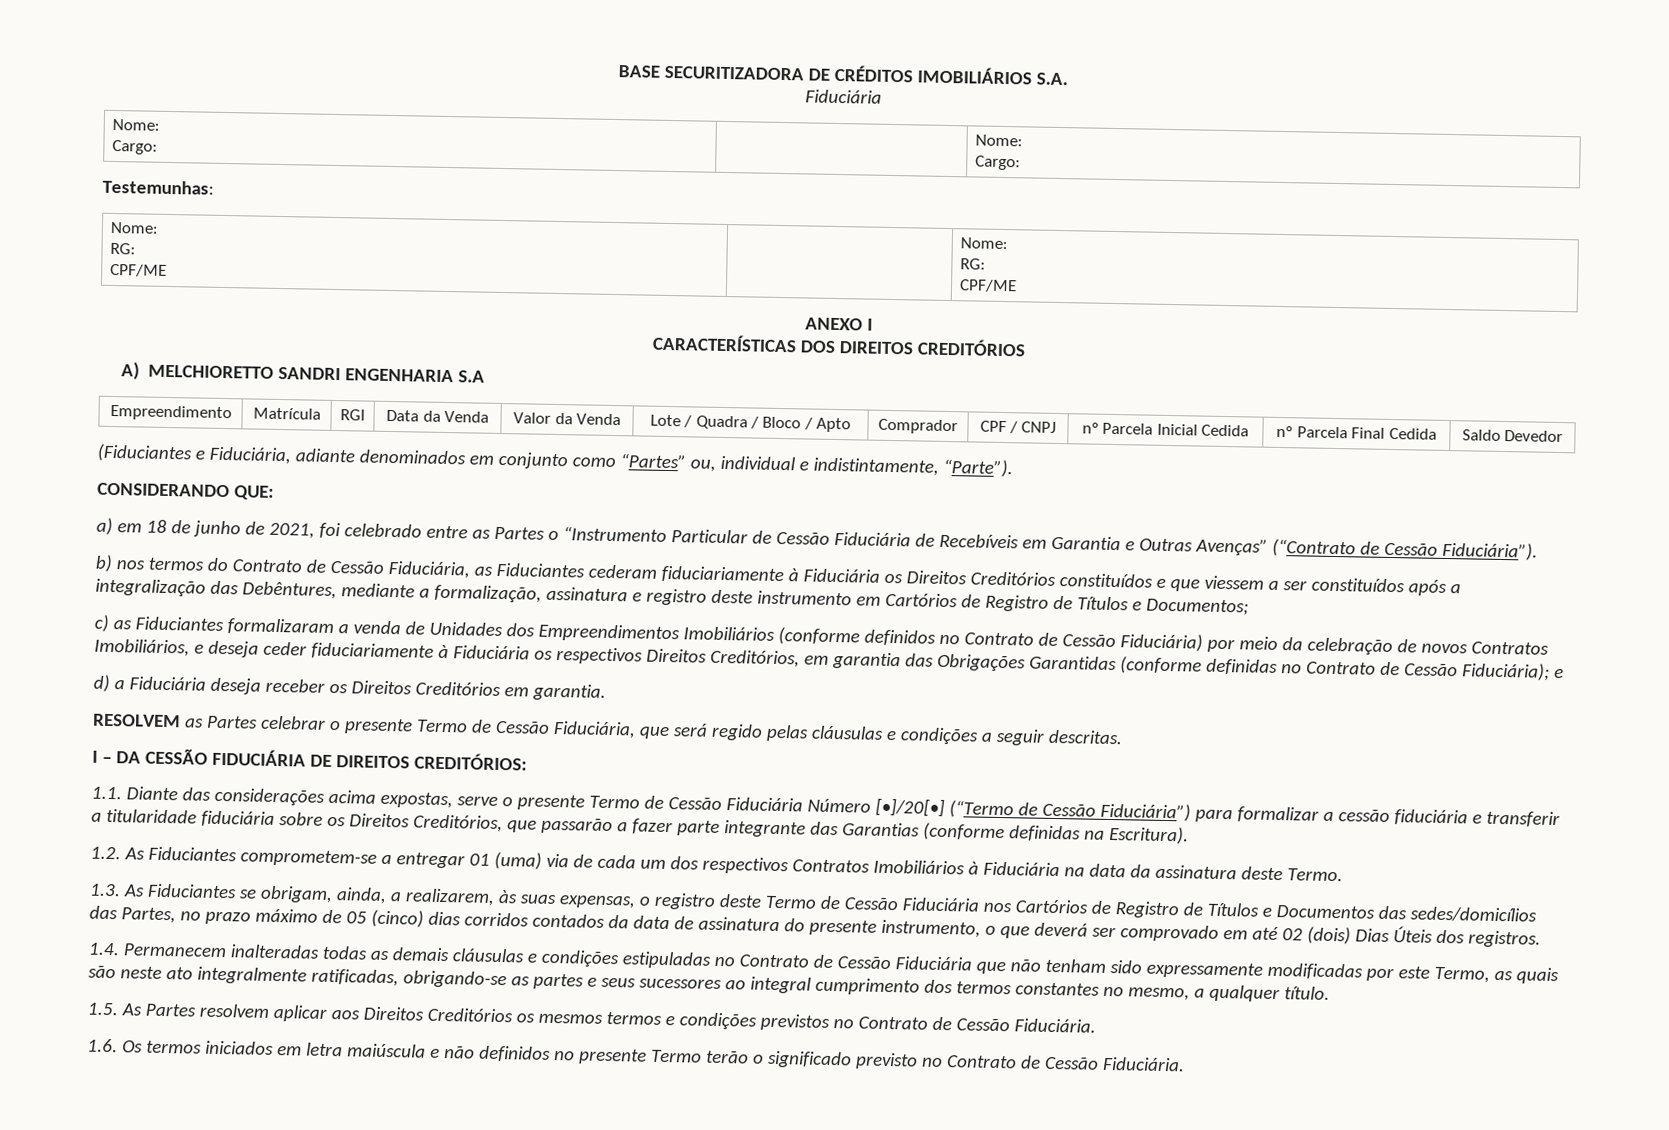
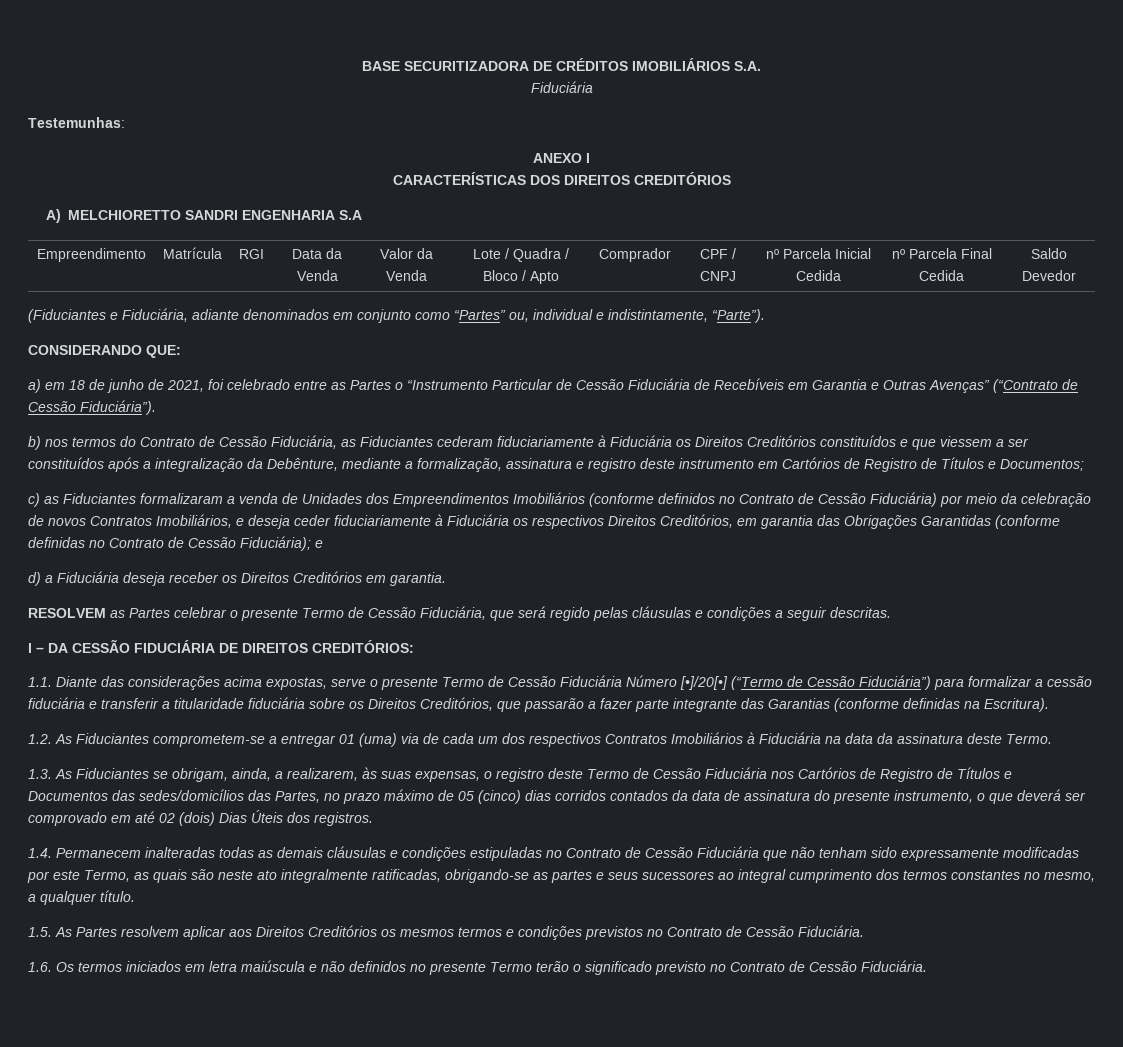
  BASE SECURITIZADORA DE CRÉDITOS IMOBILIÁRIOS S.A.
  Fiduciária
- Nome:
- Cargo: | | Nome:
- Cargo:
  Testemunhas:
- Nome:
- RG:
- CPF/ME | | Nome:
- RG:
- CPF/ME
- b) nos termos do Contrato de Cessão Fiduciária, as Fiduciantes cederam fiduciariamente à Fiduciária os Direitos Creditórios constituídos e que viessem a ser constituídos após a integralização das Debêntures, mediante a formalização, assinatura e registro deste instrumento em Cartórios de Registro de Títulos e Documentos;
+ b) nos termos do Contrato de Cessão Fiduciária, as Fiduciantes cederam fiduciariamente à Fiduciária os Direitos Creditórios constituídos e que viessem a ser constituídos após a integralização da Debênture, mediante a formalização, assinatura e registro deste instrumento em Cartórios de Registro de Títulos e Documentos;

